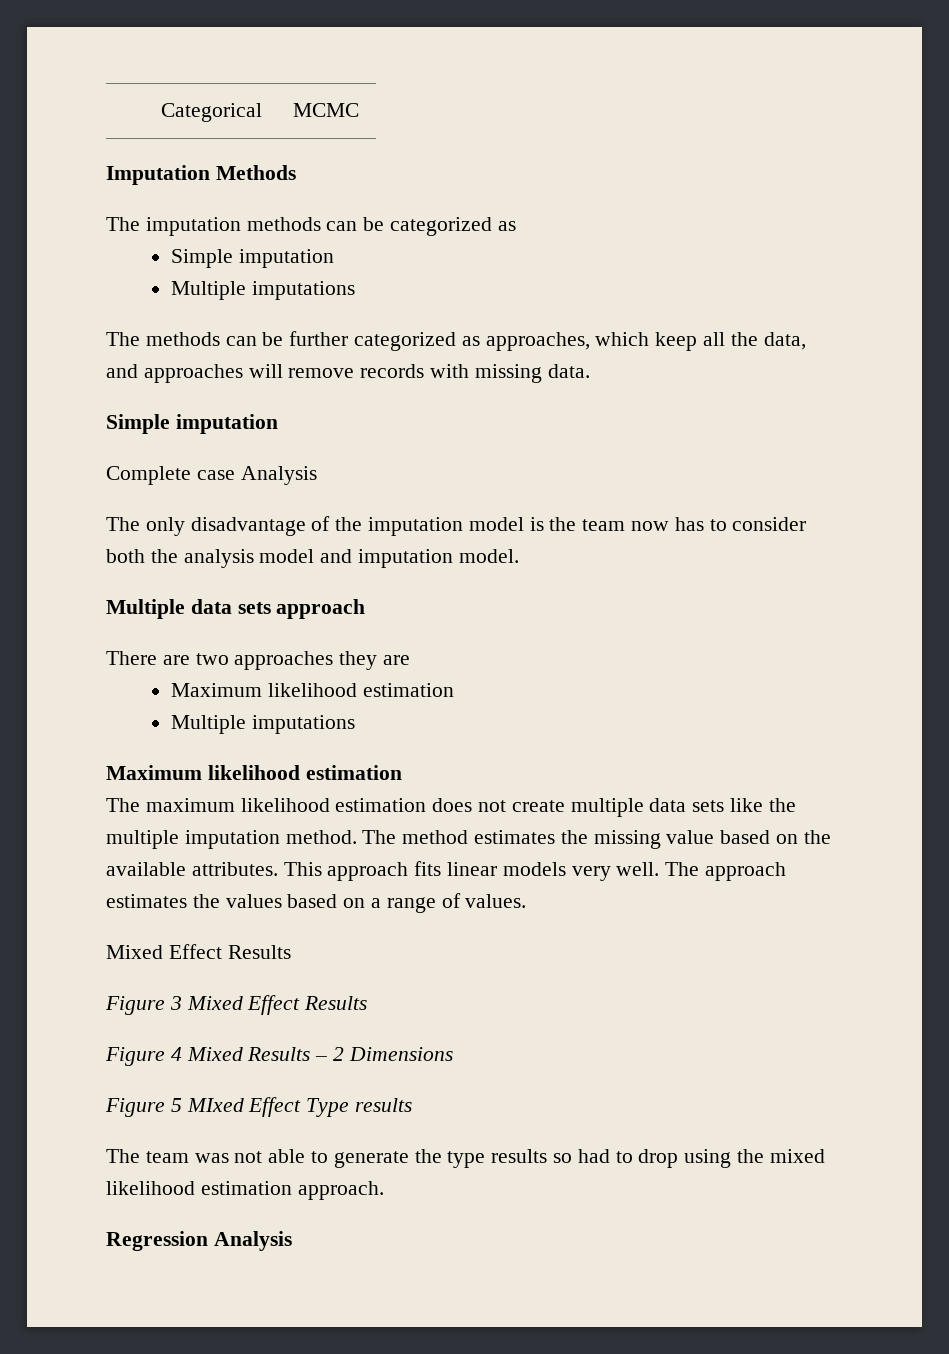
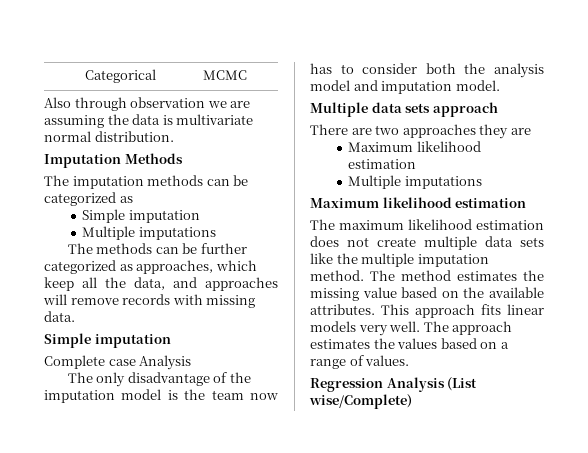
+ Also through observation we are assuming the data is multivariate normal distribution.
  The approach estimates the values based on a range of values.
- Mixed Effect Results
- Figure 3 Mixed Effect Results
- Figure 4 Mixed Results – 2 Dimensions
- Figure 5 MIxed Effect Type results
- The team was not able to generate the type results so had to drop using the mixed likelihood estimation approach.
- Regression Analysis
+ Regression Analysis (List wise/Complete)

